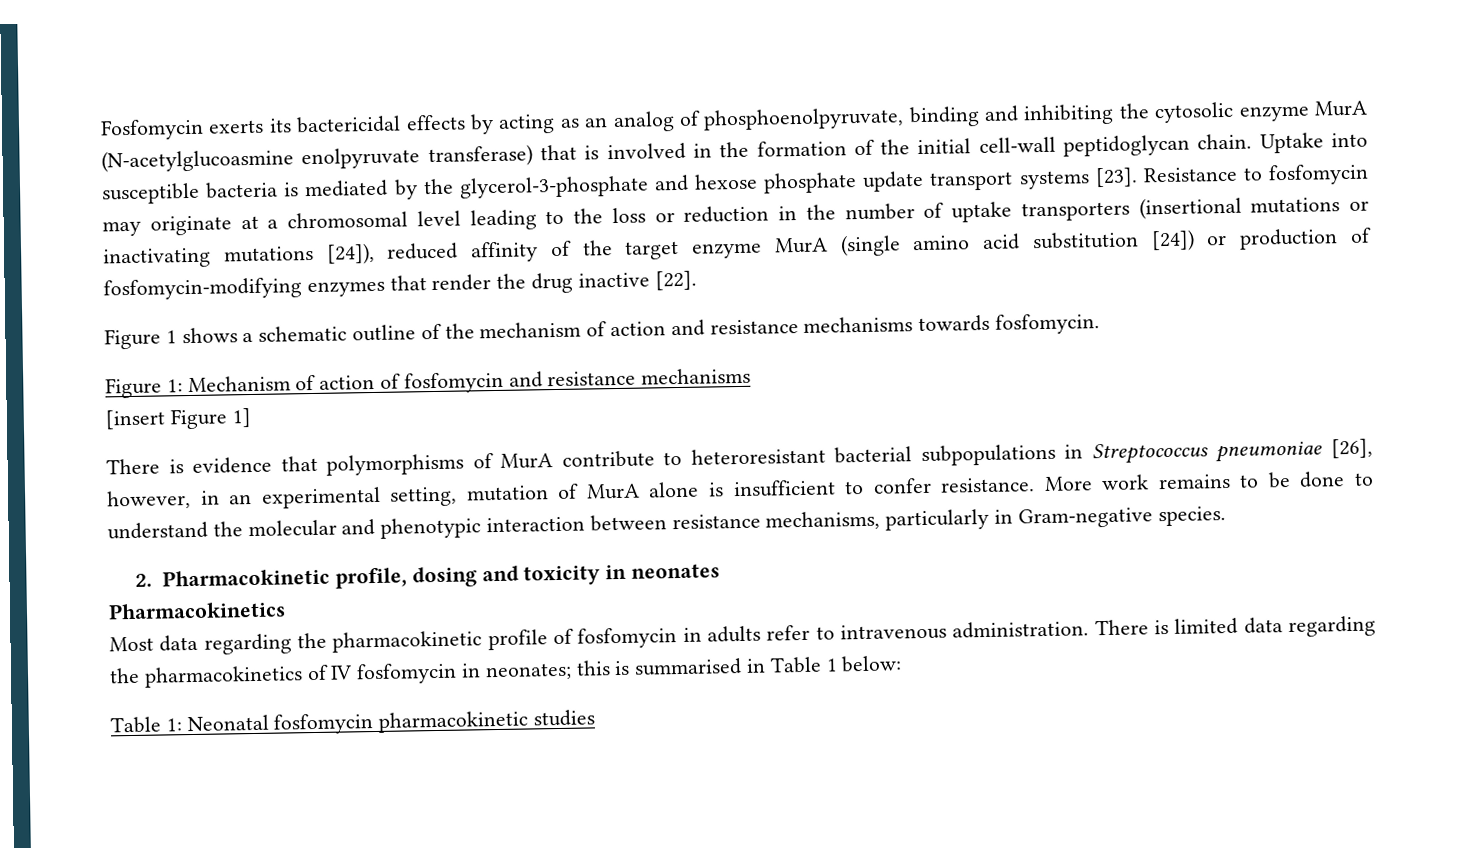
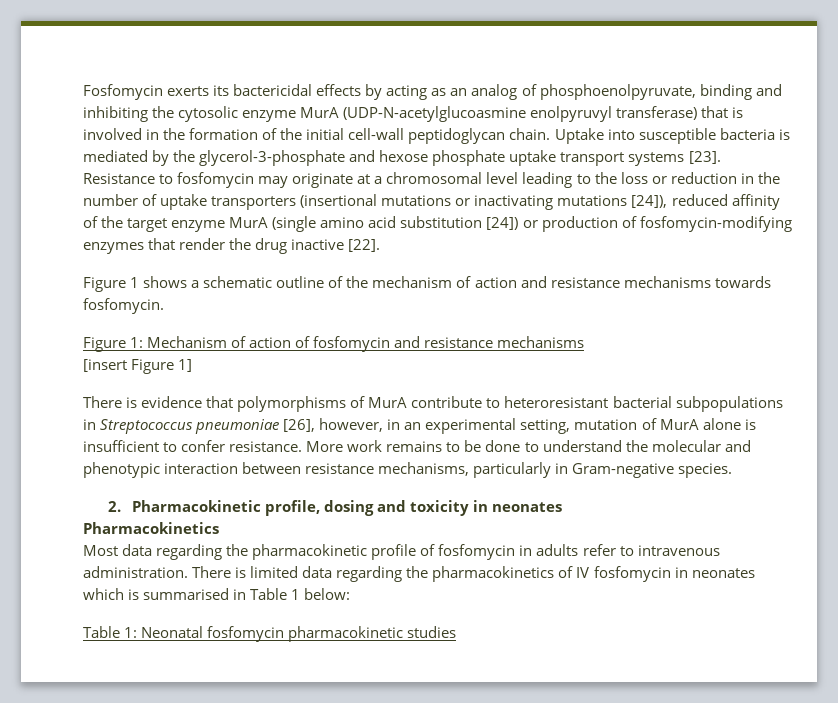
- Fosfomycin exerts its bactericidal effects by acting as an analog of phosphoenolpyruvate, binding and inhibiting the cytosolic enzyme MurA (N-acetylglucoasmine enolpyruvate transferase) that is involved in the formation of the initial cell-wall peptidoglycan chain.
+ Fosfomycin exerts its bactericidal effects by acting as an analog of phosphoenolpyruvate, binding and inhibiting the cytosolic enzyme MurA (UDP-N-acetylglucoasmine enolpyruvyl transferase) that is involved in the formation of the initial cell-wall peptidoglycan chain.
- Uptake into susceptible bacteria is mediated by the glycerol-3-phosphate and hexose phosphate update transport systems [23].
+ Uptake into susceptible bacteria is mediated by the glycerol-3-phosphate and hexose phosphate uptake transport systems [23].
- There is limited data regarding the pharmacokinetics of IV fosfomycin in neonates; this is summarised in Table 1 below:
+ There is limited data regarding the pharmacokinetics of IV fosfomycin in neonates which is summarised in Table 1 below:

